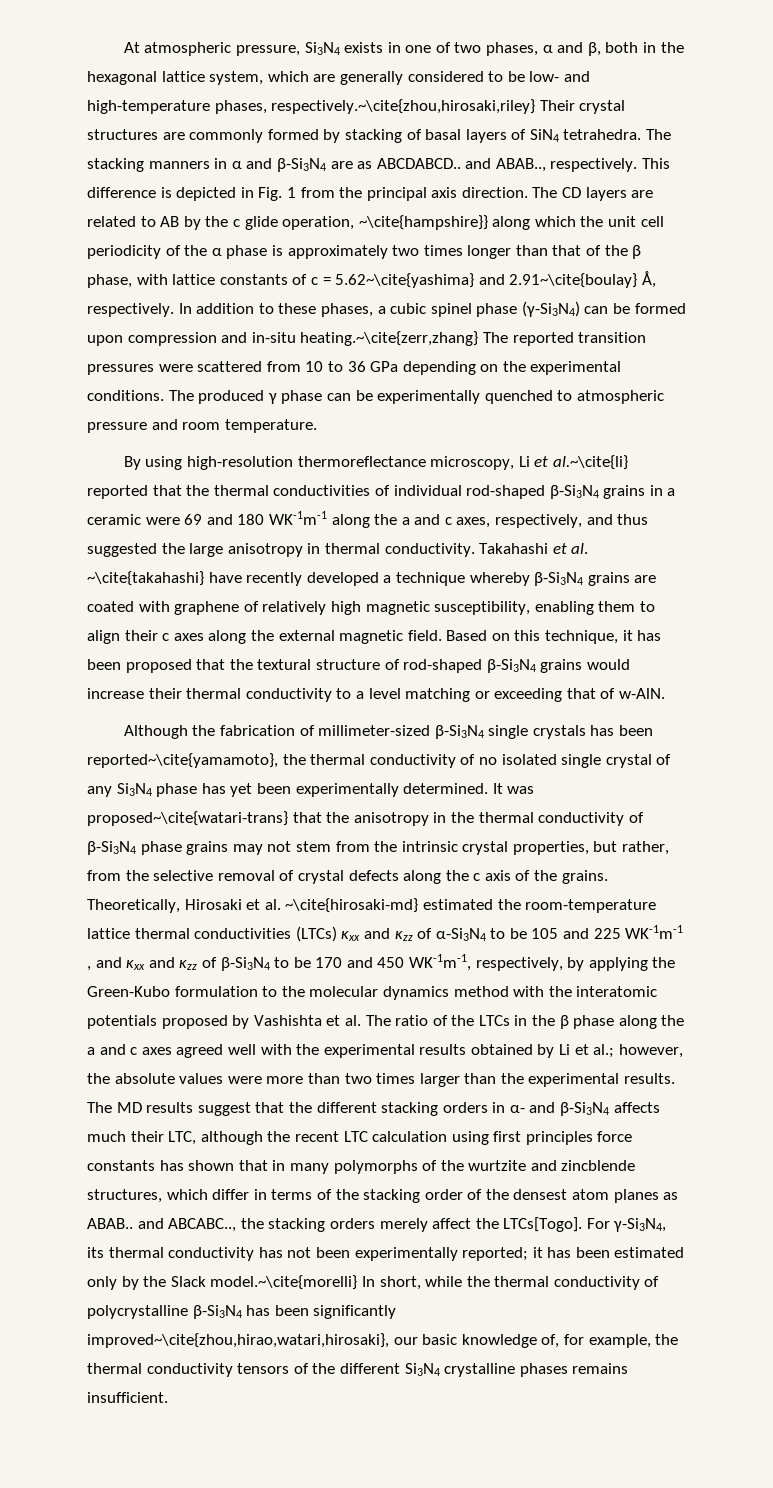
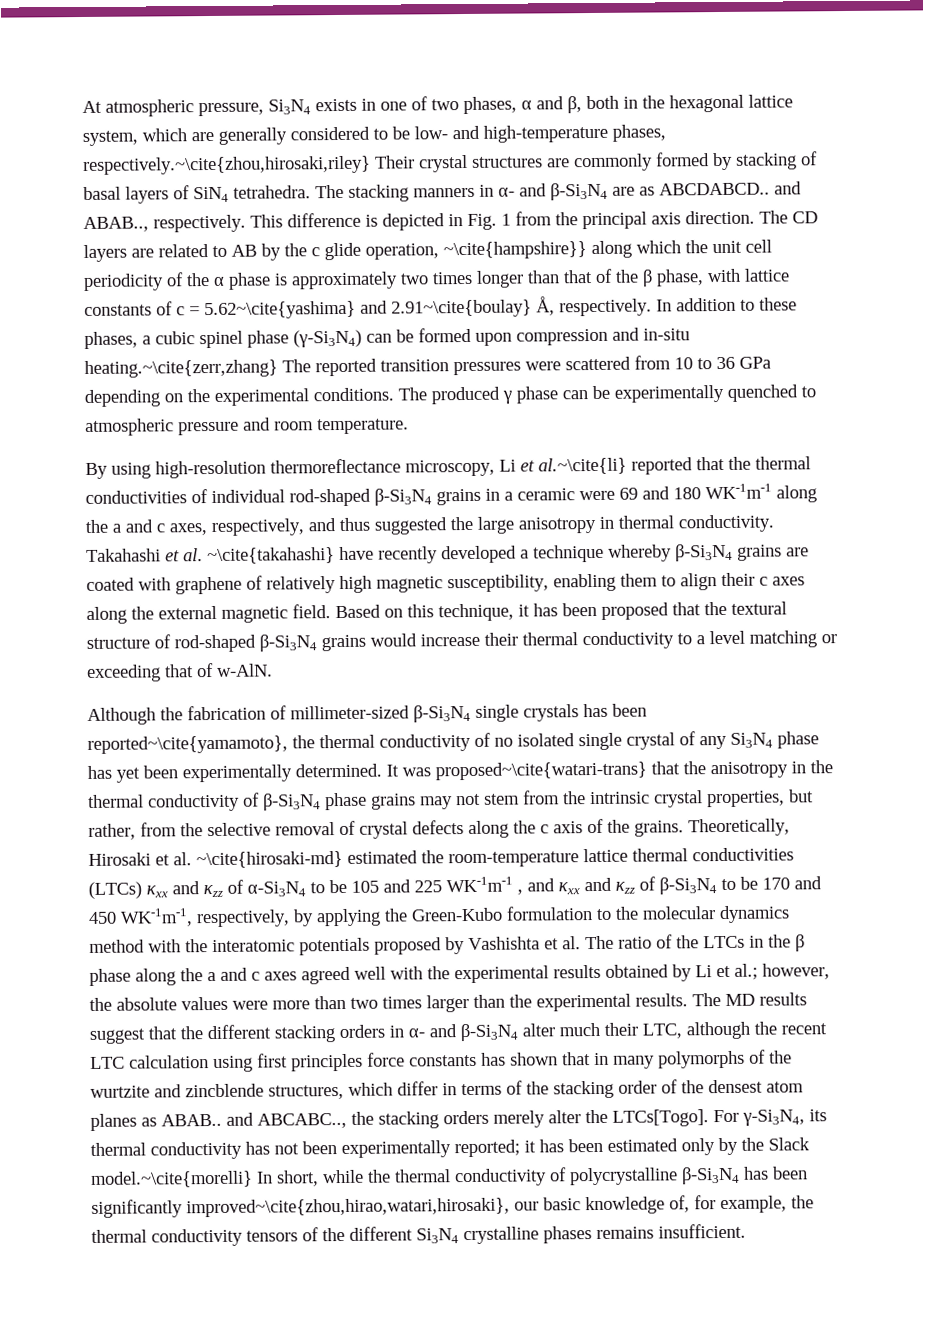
- The stacking manners in α and β-Si3N4 are as ABCDABCD.. and ABAB.., respectively.
+ The stacking manners in α- and β-Si3N4 are as ABCDABCD.. and ABAB.., respectively.
- The MD results suggest that the different stacking orders in α- and β-Si3N4 affects much their LTC, although the recent LTC calculation using first principles force constants has shown that in many polymorphs of the wurtzite and zincblende structures, which differ in terms of the stacking order of the densest atom planes as ABAB.. and ABCABC.., the stacking orders merely affect the LTCs[Togo].
+ The MD results suggest that the different stacking orders in α- and β-Si3N4 alter much their LTC, although the recent LTC calculation using first principles force constants has shown that in many polymorphs of the wurtzite and zincblende structures, which differ in terms of the stacking order of the densest atom planes as ABAB.. and ABCABC.., the stacking orders merely alter the LTCs[Togo].

